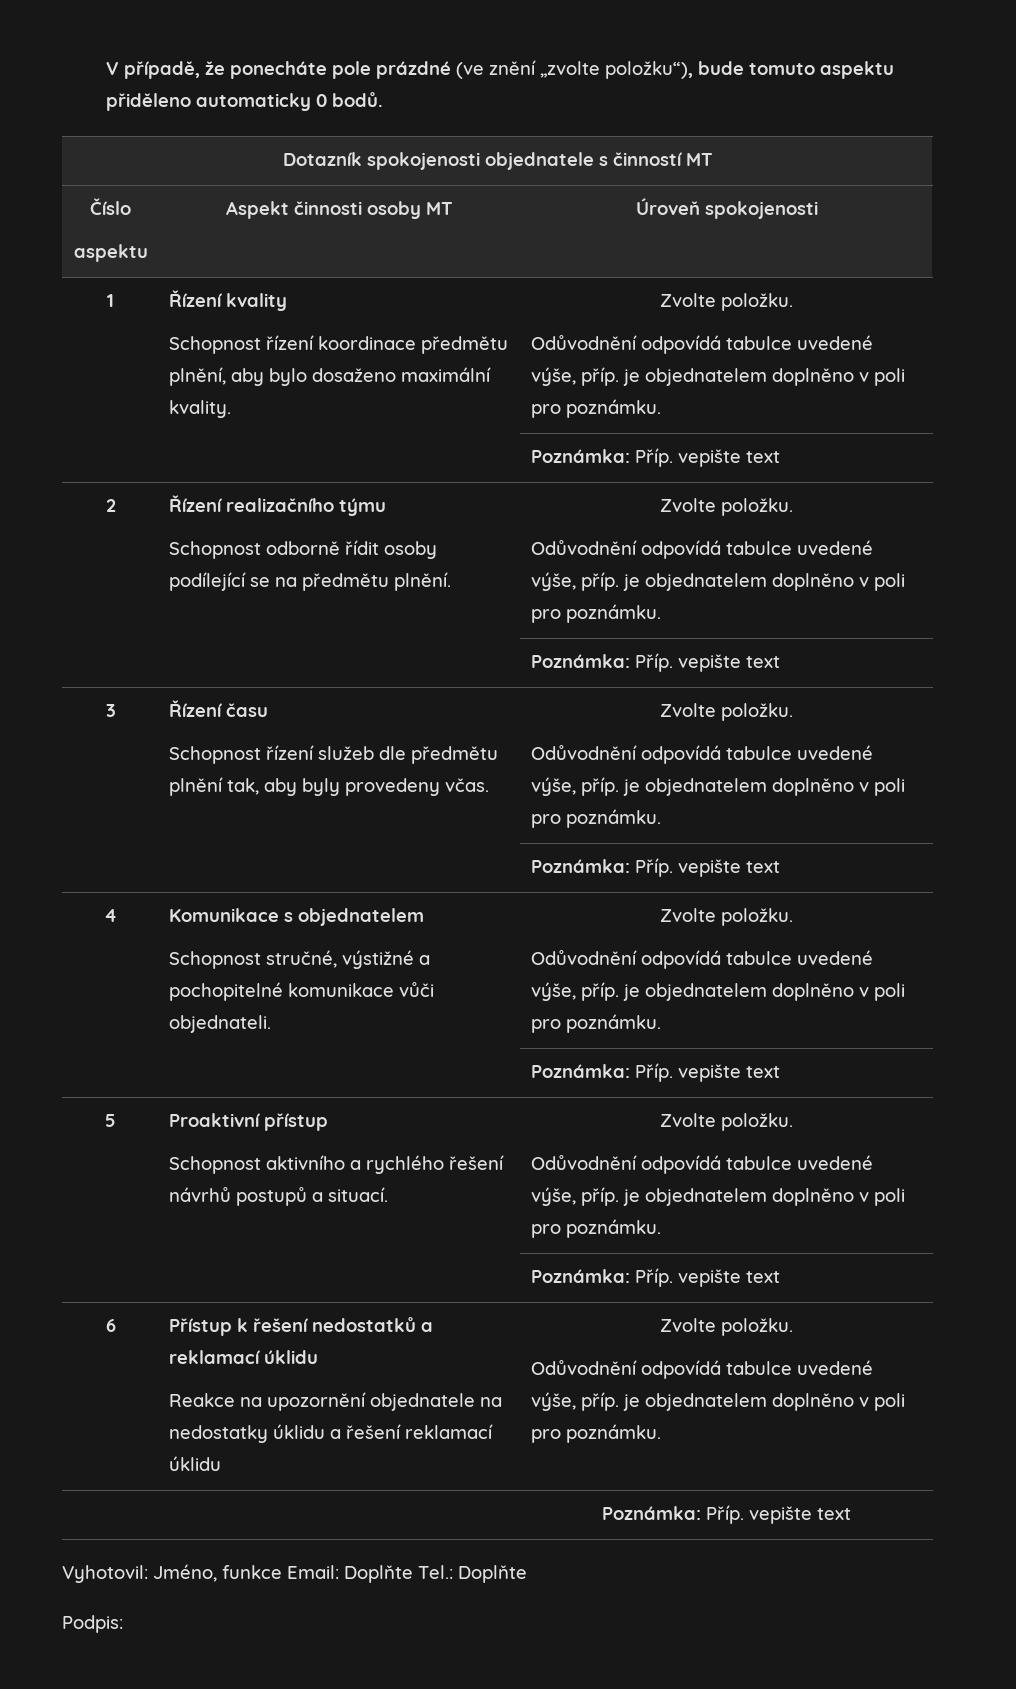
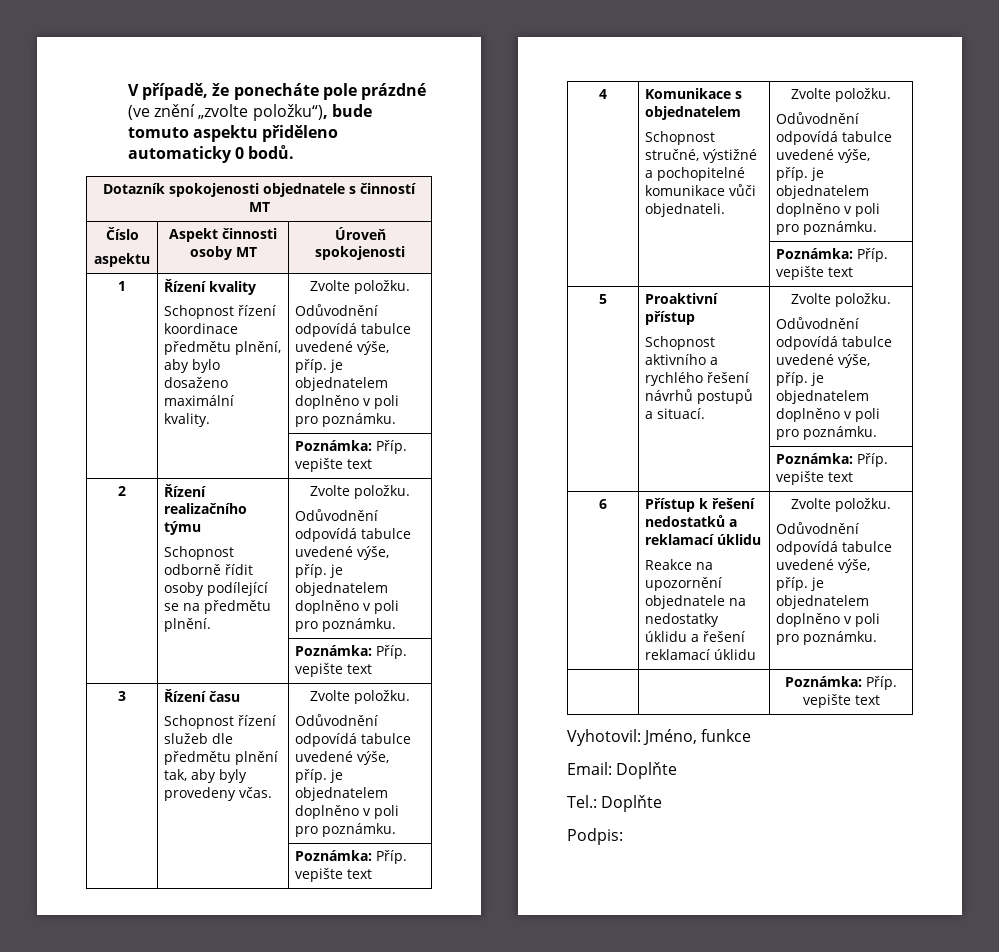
- Vyhotovil: Jméno, funkce Email: Doplňte Tel.: Doplňte
+ Vyhotovil: Jméno, funkce
+ Email: Doplňte
+ Tel.: Doplňte

